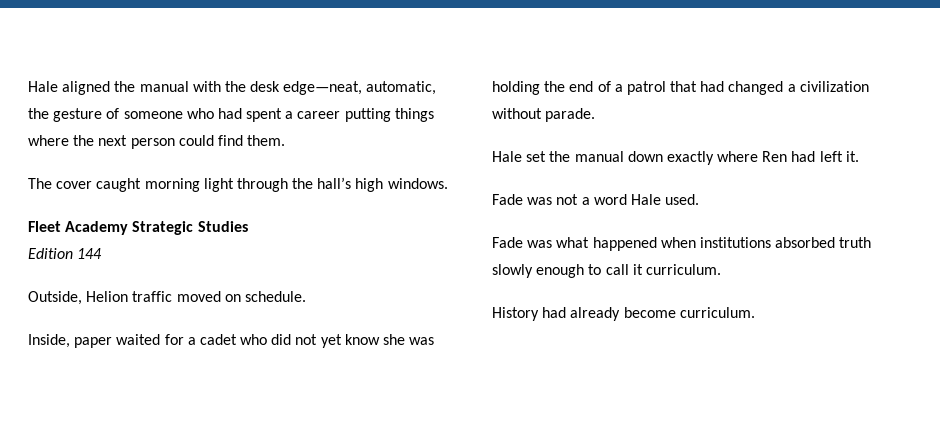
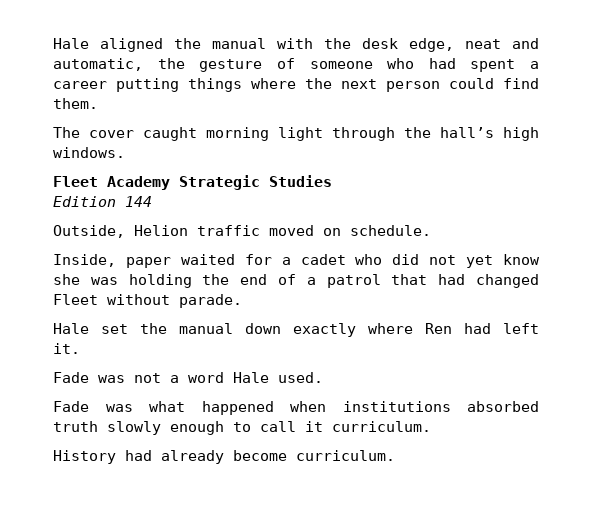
- Hale aligned the manual with the desk edge—neat, automatic, the gesture of someone who had spent a career putting things where the next person could find them.
+ Hale aligned the manual with the desk edge, neat and automatic, the gesture of someone who had spent a career putting things where the next person could find them.
- Inside, paper waited for a cadet who did not yet know she was holding the end of a patrol that had changed a civilization without parade.
+ Inside, paper waited for a cadet who did not yet know she was holding the end of a patrol that had changed Fleet without parade.

